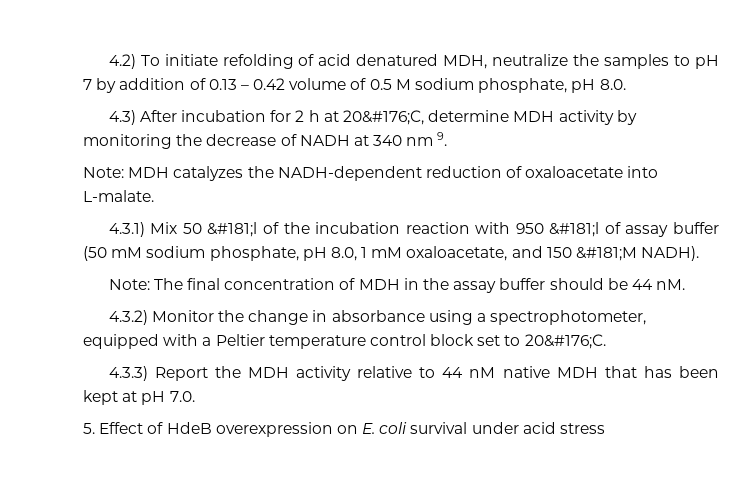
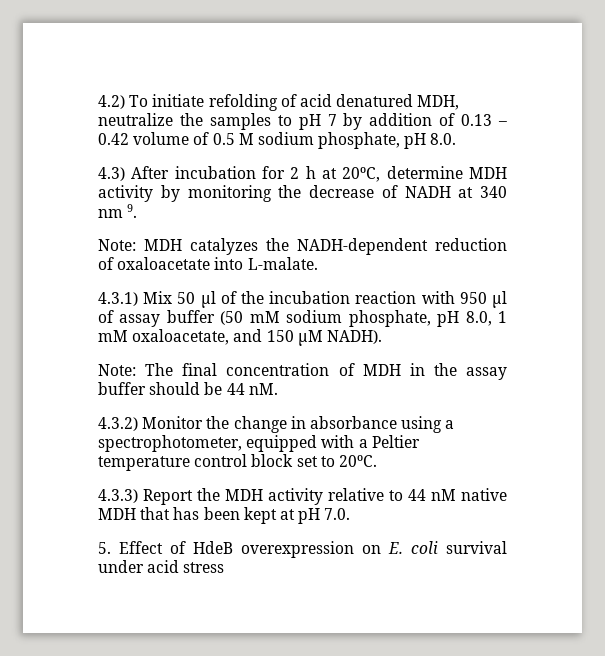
- 4.3) After incubation for 2 h at 20&#176;C, determine MDH activity by monitoring the decrease of NADH at 340 nm 9.
+ 4.3) After incubation for 2 h at 20ºC, determine MDH activity by monitoring the decrease of NADH at 340 nm 9.
- 4.3.1) Mix 50 &#181;l of the incubation reaction with 950 &#181;l of assay buffer (50 mM sodium phosphate, pH 8.0, 1 mM oxaloacetate, and 150 &#181;M NADH).
+ 4.3.1) Mix 50 μl of the incubation reaction with 950 μl of assay buffer (50 mM sodium phosphate, pH 8.0, 1 mM oxaloacetate, and 150 μM NADH).
- 4.3.2) Monitor the change in absorbance using a spectrophotometer, equipped with a Peltier temperature control block set to 20&#176;C.
+ 4.3.2) Monitor the change in absorbance using a spectrophotometer, equipped with a Peltier temperature control block set to 20ºC.

